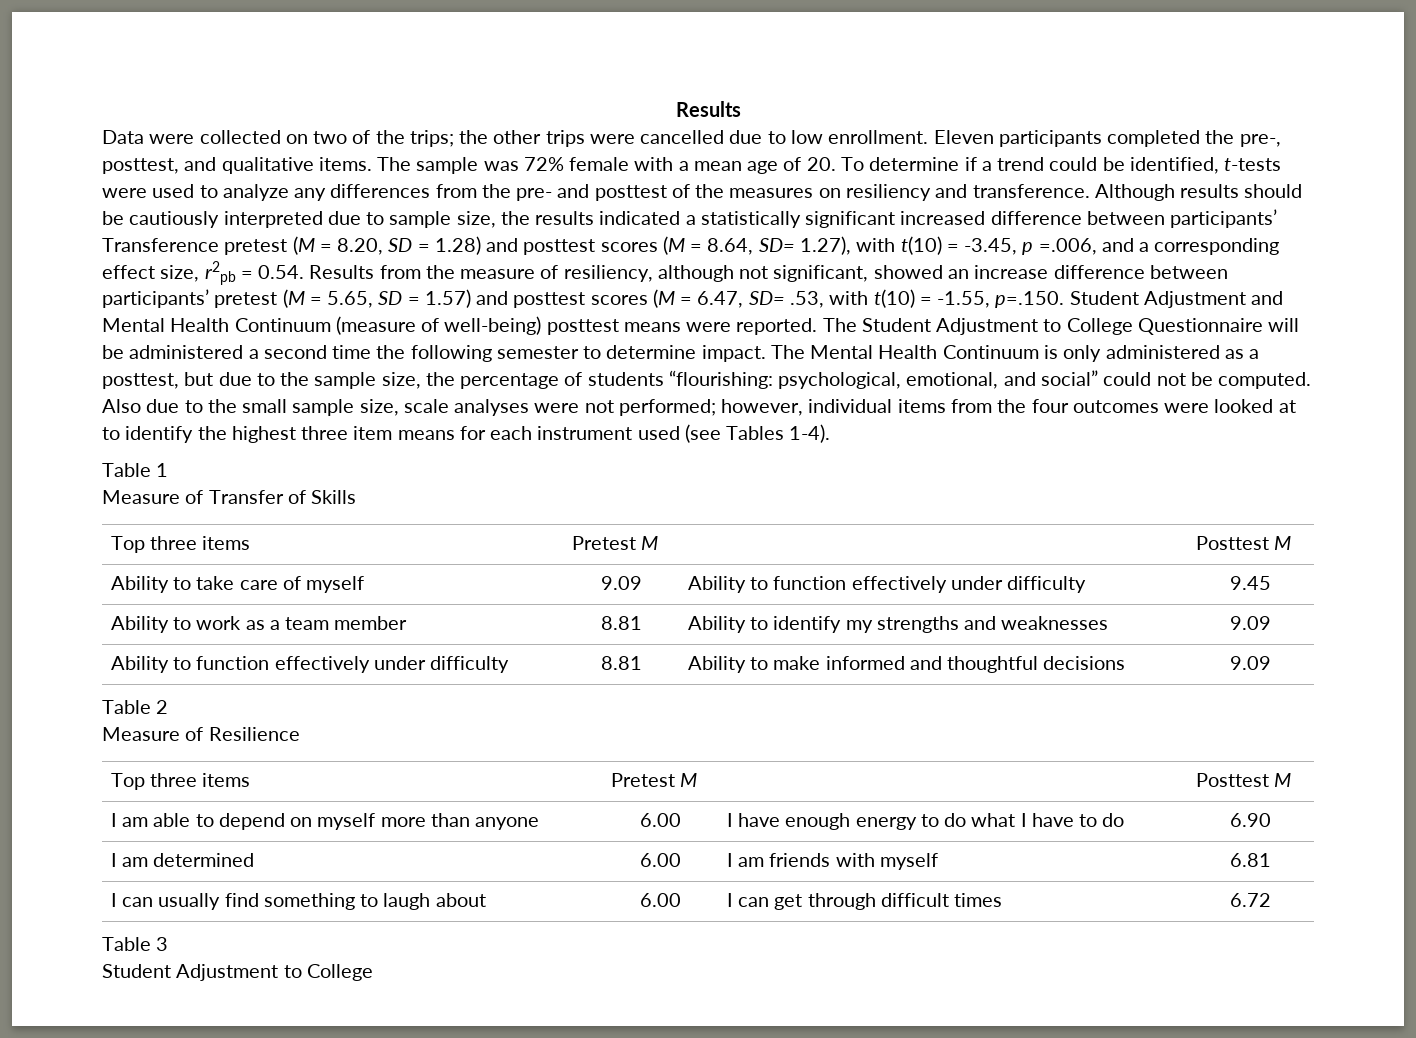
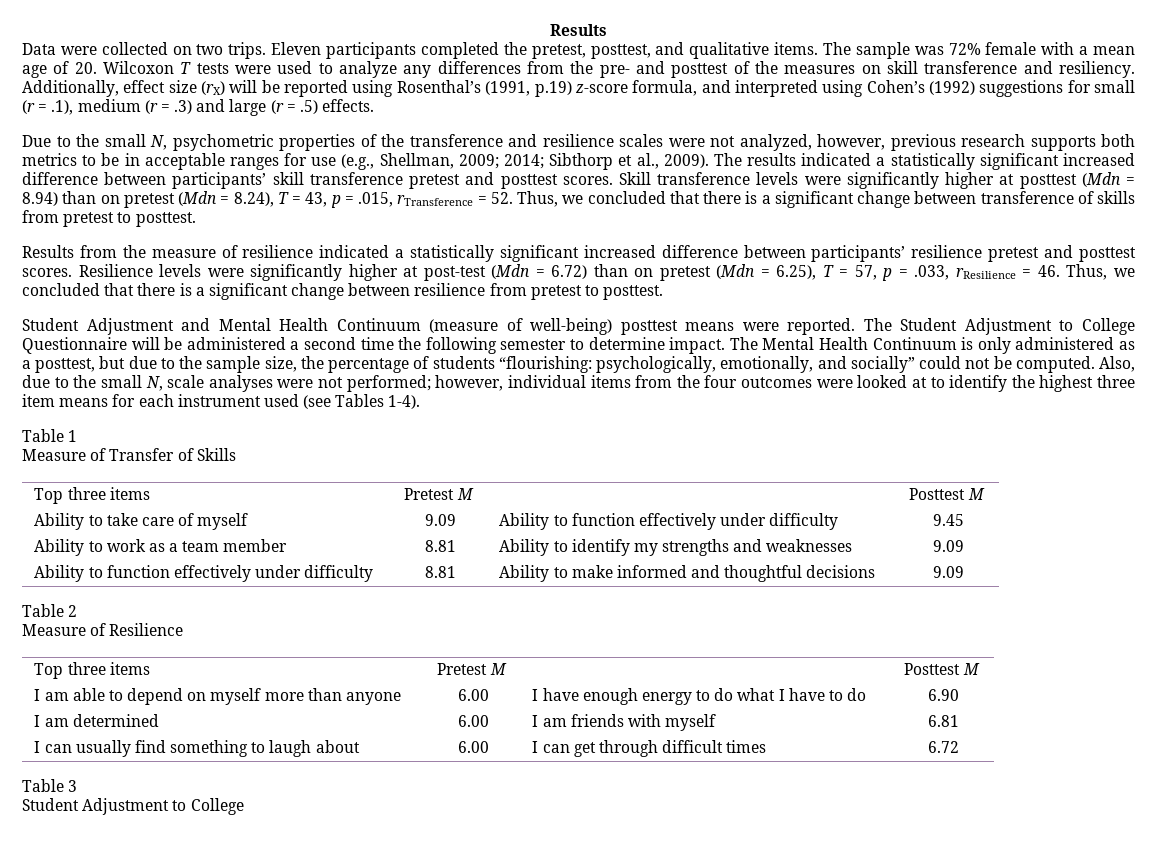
- Data were collected on two of the trips; the other trips were cancelled due to low enrollment.
+ Data were collected on two trips.
- Eleven participants completed the pre-, posttest, and qualitative items.
+ Eleven participants completed the pretest, posttest, and qualitative items.
- The sample was 72% female with a mean age of 20. To determine if a trend could be identified, t-tests were used to analyze any differences from the pre- and posttest of the measures on resiliency and transference. Although results should be cautiously interpreted due to sample size, the results indicated a statistically significant increased difference between participants’ Transference pretest (M = 8.20, SD = 1.28) and posttest scores (M = 8.64, SD= 1.27), with t(10) = -3.45, p =.006, and a corresponding effect size, r2pb = 0.54. Results from the measure of resiliency, although not significant, showed an increase difference between participants’ pretest (M = 5.65, SD = 1.57) and posttest scores (M = 6.47, SD= .53, with t(10) = -1.55, p=.150. Student Adjustment and Mental Health Continuum (measure of well-being) posttest means were reported.
+ The sample was 72% female with a mean age of 20. Wilcoxon T tests were used to analyze any differences from the pre- and posttest of the measures on skill transference and resiliency. Additionally, effect size (rX) will be reported using Rosenthal’s (1991, p.19) z-score formula, and interpreted using Cohen’s (1992) suggestions for small (r = .1), medium (r = .3) and large (r = .5) effects.
+ Due to the small N, psychometric properties of the transference and resilience scales were not analyzed, however, previous research supports both metrics to be in acceptable ranges for use (e.g., Shellman, 2009; 2014; Sibthorp et al., 2009). The results indicated a statistically significant increased difference between participants’ skill transference pretest and posttest scores. Skill transference levels were significantly higher at posttest (Mdn = 8.94) than on pretest (Mdn = 8.24), T = 43, p = .015, rTransference = 52. Thus, we concluded that there is a significant change between transference of skills from pretest to posttest.
+ Results from the measure of resilience indicated a statistically significant increased difference between participants’ resilience pretest and posttest scores. Resilience levels were significantly higher at post-test (Mdn = 6.72) than on pretest (Mdn = 6.25), T = 57, p = .033, rResilience = 46. Thus, we concluded that there is a significant change between resilience from pretest to posttest.
+ Student Adjustment and Mental Health Continuum (measure of well-being) posttest means were reported.
- The Mental Health Continuum is only administered as a posttest, but due to the sample size, the percentage of students “flourishing: psychological, emotional, and social” could not be computed.
+ The Mental Health Continuum is only administered as a posttest, but due to the sample size, the percentage of students “flourishing: psychologically, emotionally, and socially” could not be computed.
- Also due to the small sample size, scale analyses were not performed; however, individual items from the four outcomes were looked at to identify the highest three item means for each instrument used (see Tables 1-4).
+ Also, due to the small N, scale analyses were not performed; however, individual items from the four outcomes were looked at to identify the highest three item means for each instrument used (see Tables 1-4).

